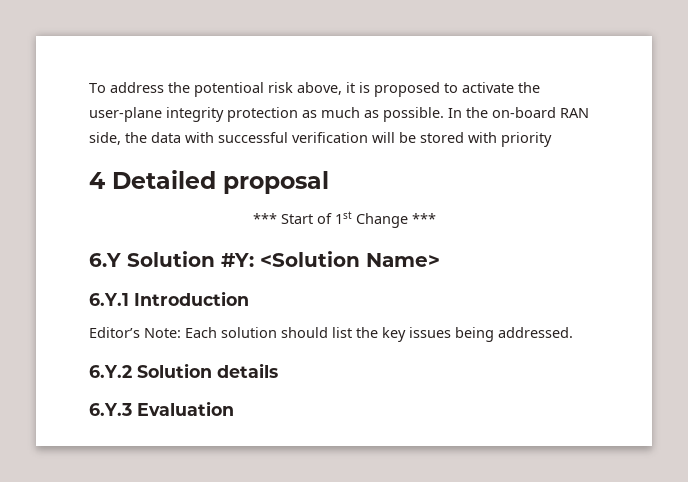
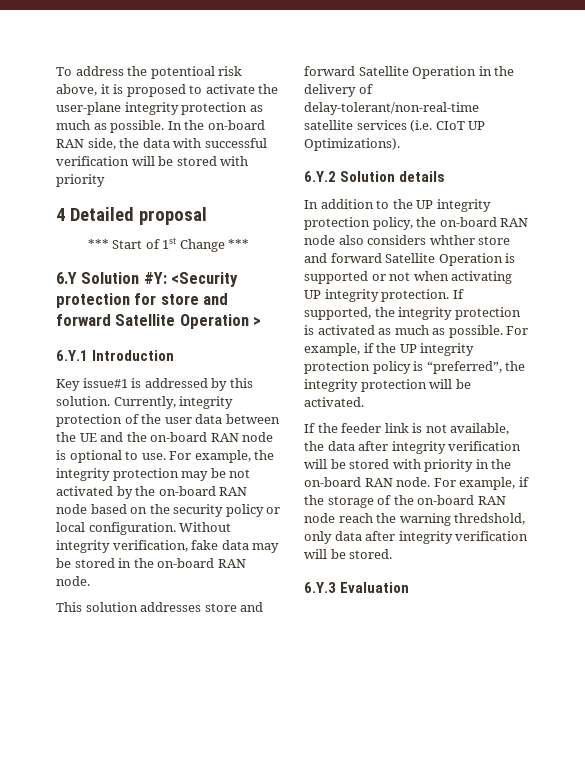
- 6.Y Solution #Y: <Solution Name>
+ 6.Y Solution #Y: <Security protection for store and forward Satellite Operation >
  6.Y.1 Introduction
- Editor’s Note: Each solution should list the key issues being addressed.
+ Key issue#1 is addressed by this solution. Currently, integrity protection of the user data between the UE and the on-board RAN node is optional to use. For example, the integrity protection may be not activated by the on-board RAN node based on the security policy or local configuration. Without integrity verification, fake data may be stored in the on-board RAN node.
+ This solution addresses store and forward Satellite Operation in the delivery of delay-tolerant/non-real-time satellite services (i.e. CIoT UP Optimizations).
  6.Y.2 Solution details
+ In addition to the UP integrity protection policy, the on-board RAN node also considers whther store and forward Satellite Operation is supported or not when activating UP integrity protection. If supported, the integrity protection is activated as much as possible. For example, if the UP integrity protection policy is “preferred”, the integrity protection will be activated.
+ If the feeder link is not available, the data after integrity verification will be stored with priority in the on-board RAN node. For example, if the storage of the on-board RAN node reach the warning thredshold, only data after integrity verification will be stored.

